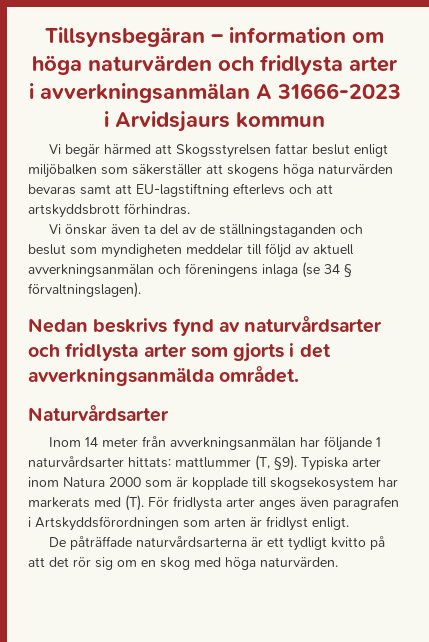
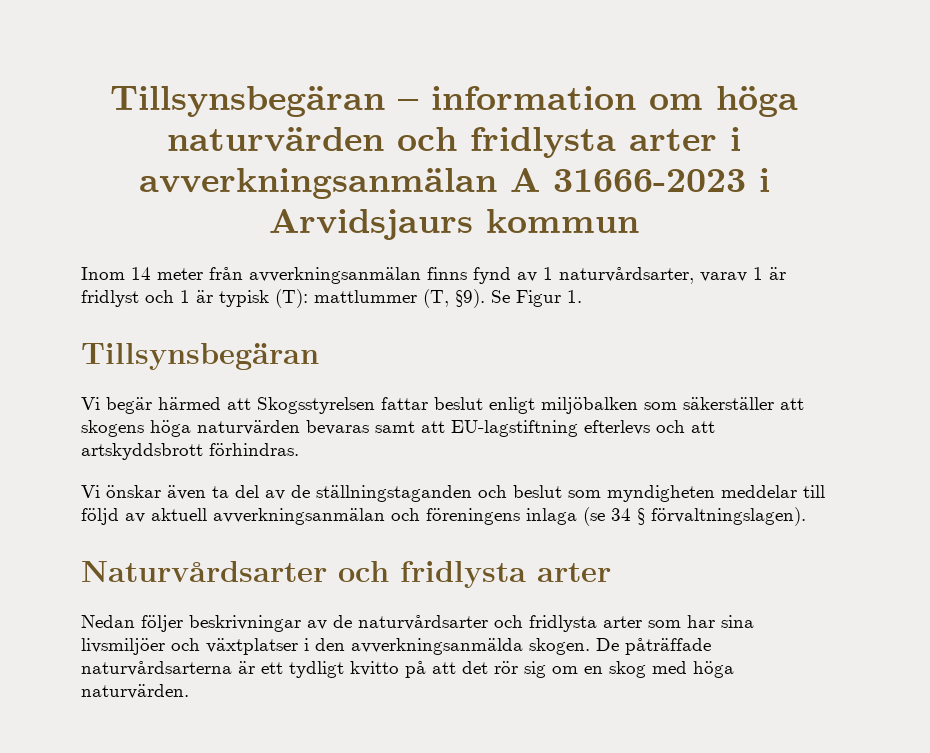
+ Inom 14 meter från avverkningsanmälan finns fynd av 1 naturvårdsarter, varav 1 är fridlyst och 1 är typisk (T): mattlummer (T, §9). Se Figur 1.
+ Tillsynsbegäran
- Nedan beskrivs fynd av naturvårdsarter och fridlysta arter som gjorts i det avverkningsanmälda området.
- Naturvårdsarter
- Inom 14 meter från avverkningsanmälan har följande 1 naturvårdsarter hittats: mattlummer (T, §9). Typiska arter inom Natura 2000 som är kopplade till skogsekosystem har markerats med (T). För fridlysta arter anges även paragrafen i Artskyddsförordningen som arten är fridlyst enligt.
- De påträffade naturvårdsarterna är ett tydligt kvitto på att det rör sig om en skog med höga naturvärden.
+ Naturvårdsarter och fridlysta arter
+ Nedan följer beskrivningar av de naturvårdsarter och fridlysta arter som har sina livsmiljöer och växtplatser i den avverkningsanmälda skogen. De påträffade naturvårdsarterna är ett tydligt kvitto på att det rör sig om en skog med höga naturvärden.

